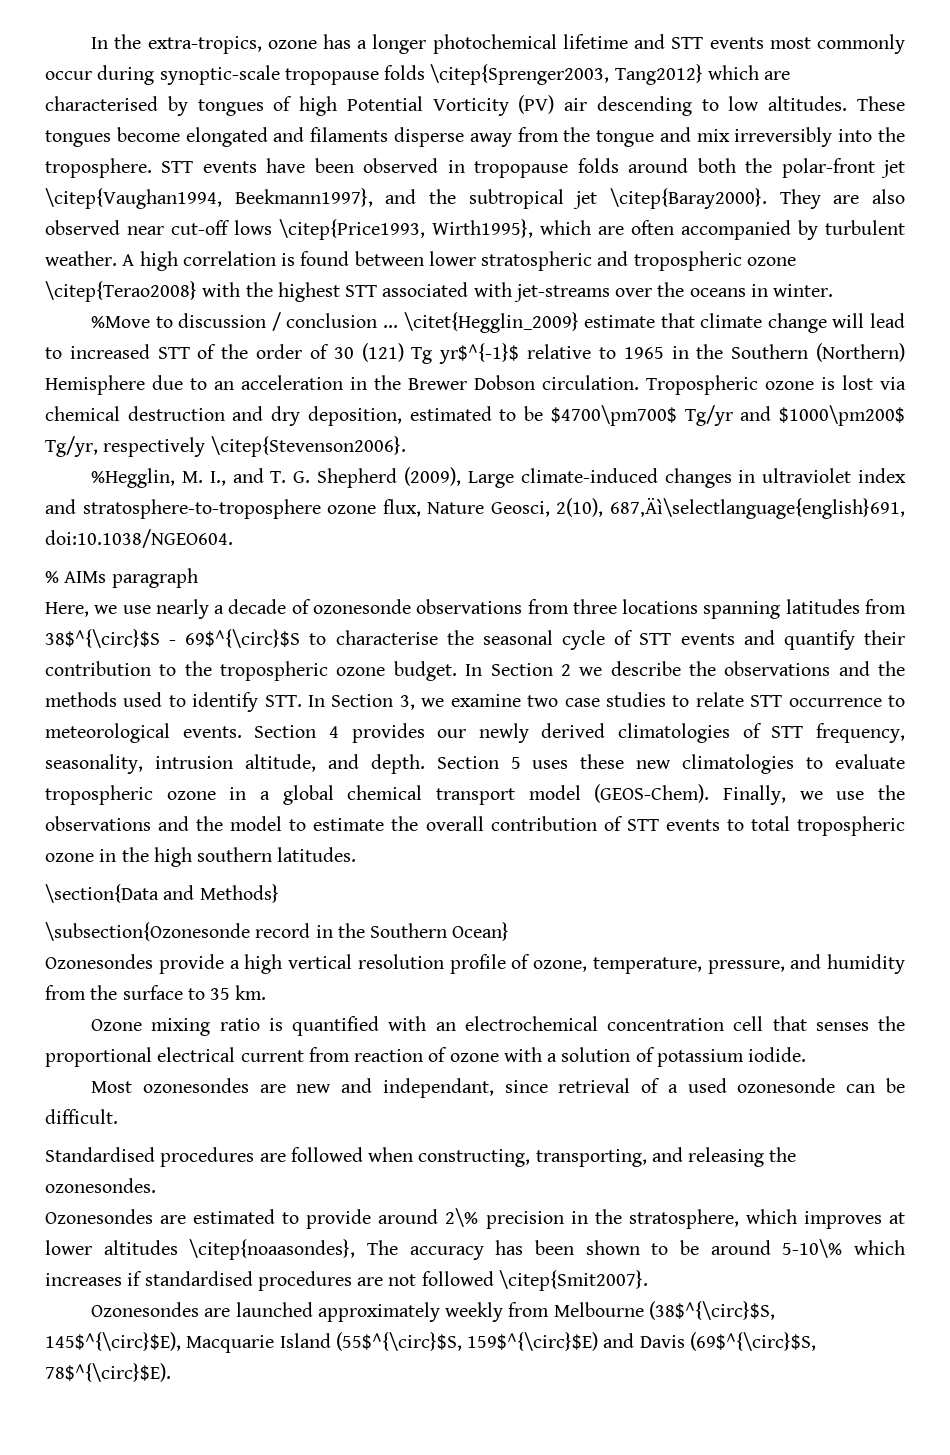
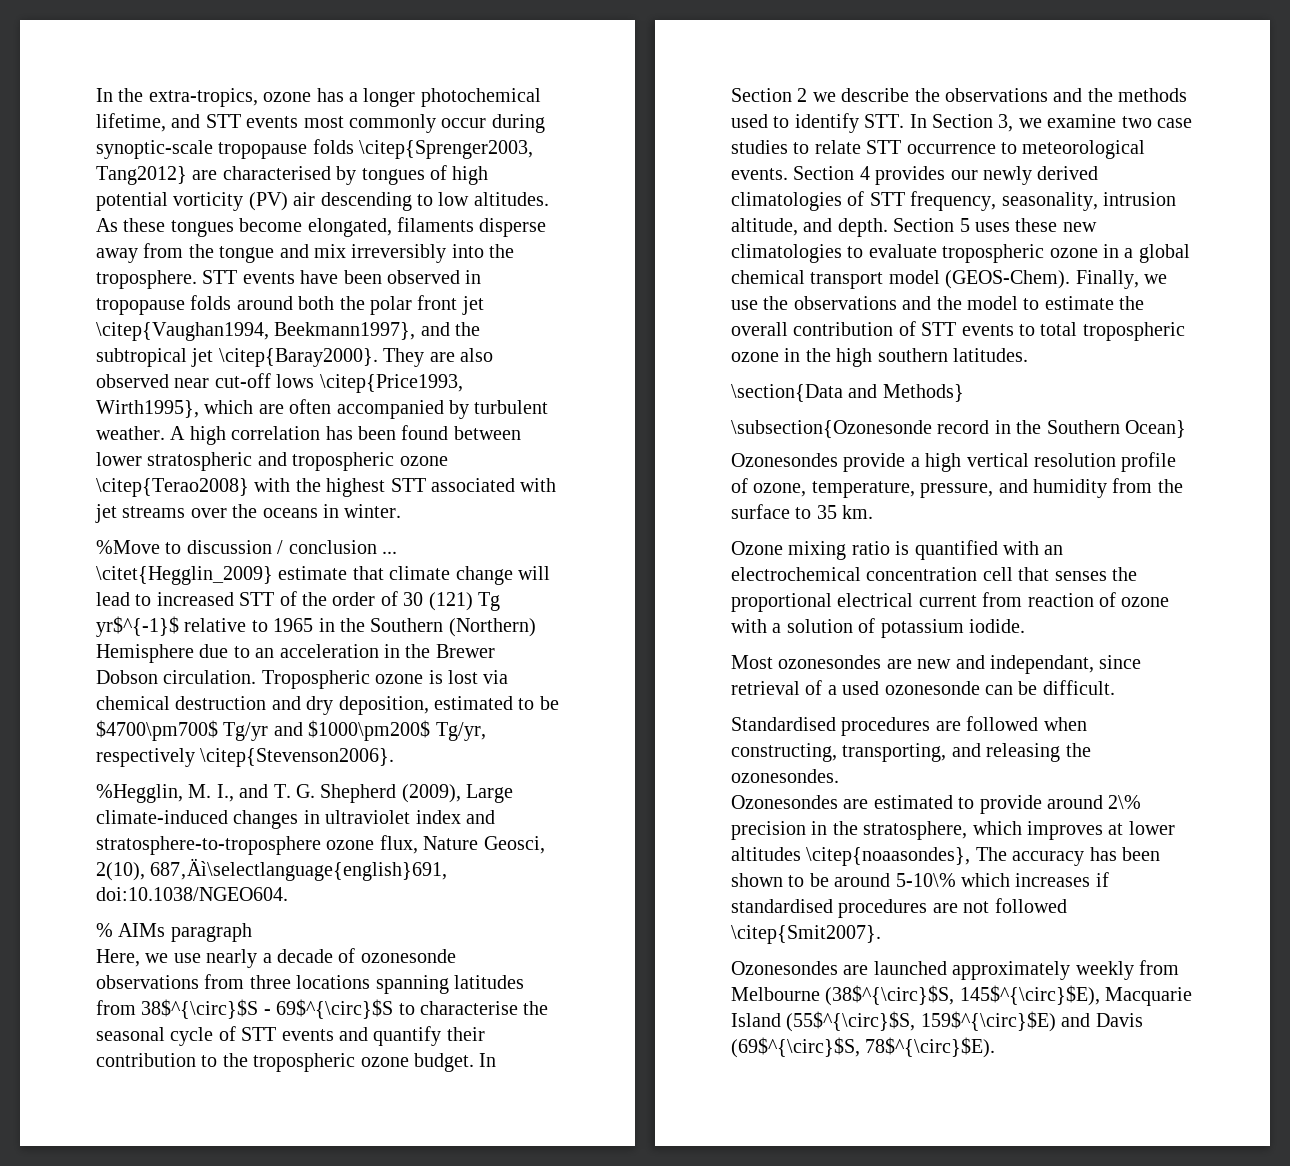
- In the extra-tropics, ozone has a longer photochemical lifetime and STT events most commonly occur during synoptic-scale tropopause folds \citep{Sprenger2003, Tang2012} which are characterised by tongues of high Potential Vorticity (PV) air descending to low altitudes.
+ In the extra-tropics, ozone has a longer photochemical lifetime, and STT events most commonly occur during synoptic-scale tropopause folds \citep{Sprenger2003, Tang2012} are characterised by tongues of high potential vorticity (PV) air descending to low altitudes.
- These tongues become elongated and filaments disperse away from the tongue and mix irreversibly into the troposphere.
+ As these tongues become elongated, filaments disperse away from the tongue and mix irreversibly into the troposphere.
- STT events have been observed in tropopause folds around both the polar-front jet \citep{Vaughan1994, Beekmann1997}, and the subtropical jet \citep{Baray2000}.
+ STT events have been observed in tropopause folds around both the polar front jet \citep{Vaughan1994, Beekmann1997}, and the subtropical jet \citep{Baray2000}.
- A high correlation is found between lower stratospheric and tropospheric ozone \citep{Terao2008} with the highest STT associated with jet-streams over the oceans in winter.
+ A high correlation has been found between lower stratospheric and tropospheric ozone \citep{Terao2008} with the highest STT associated with jet streams over the oceans in winter.

